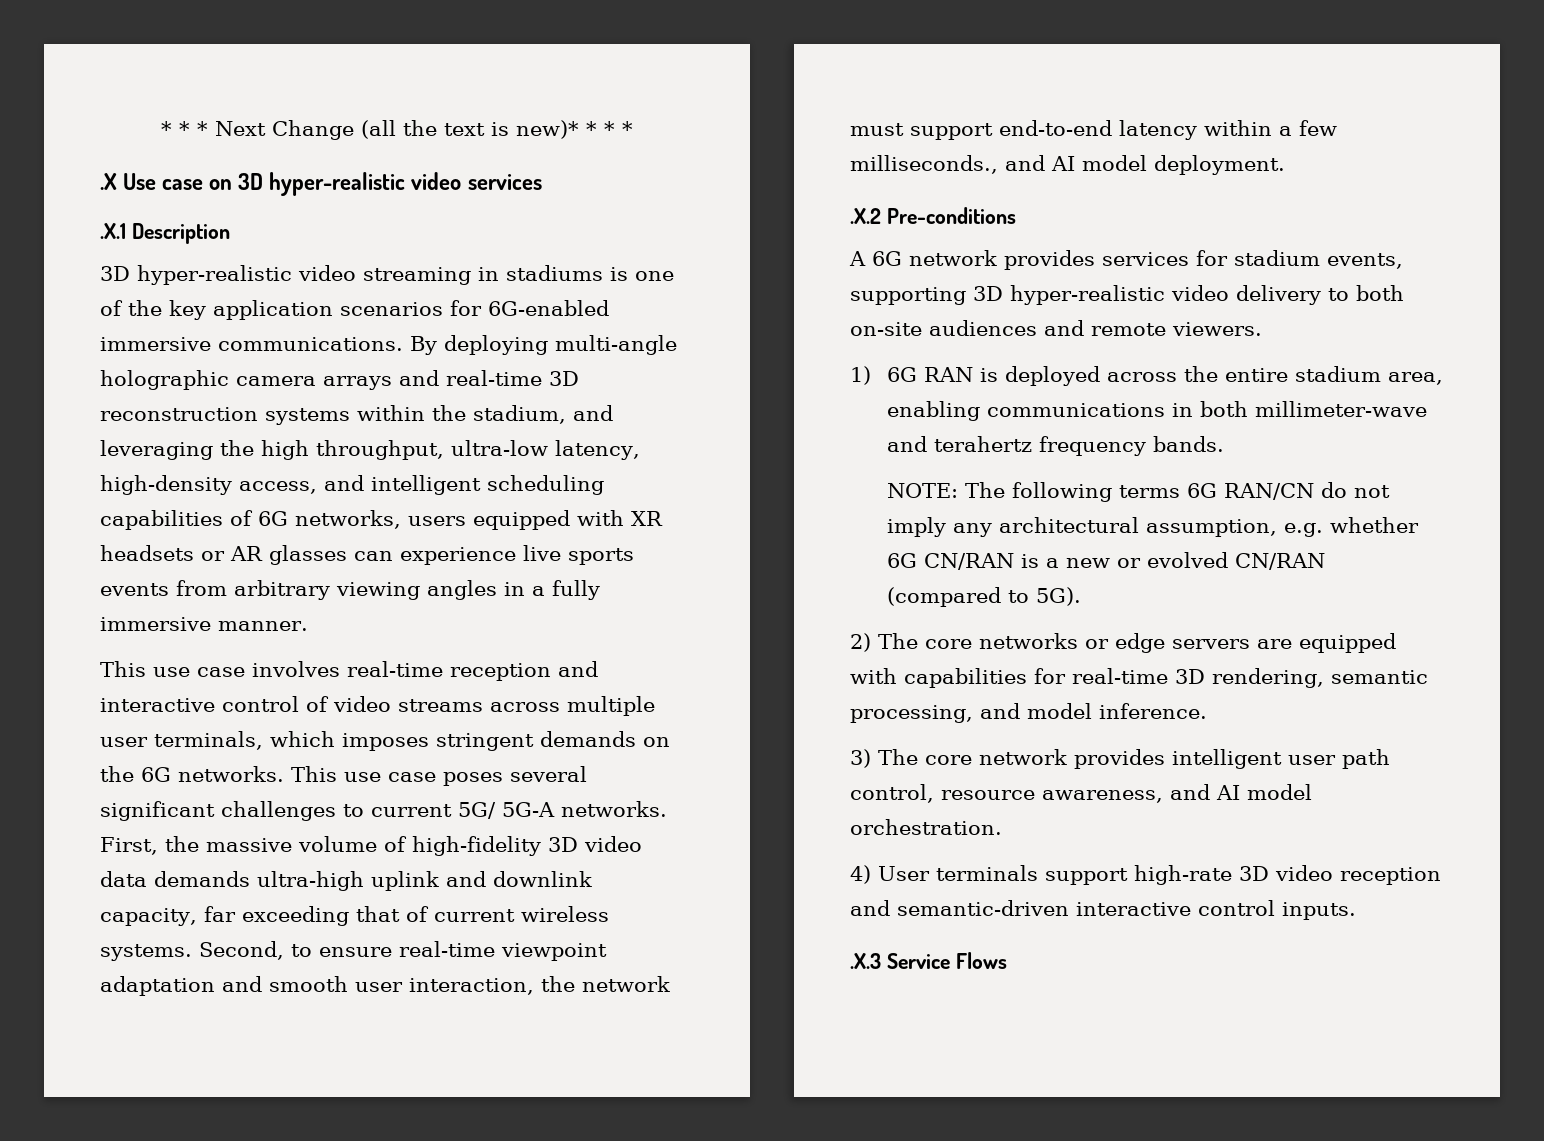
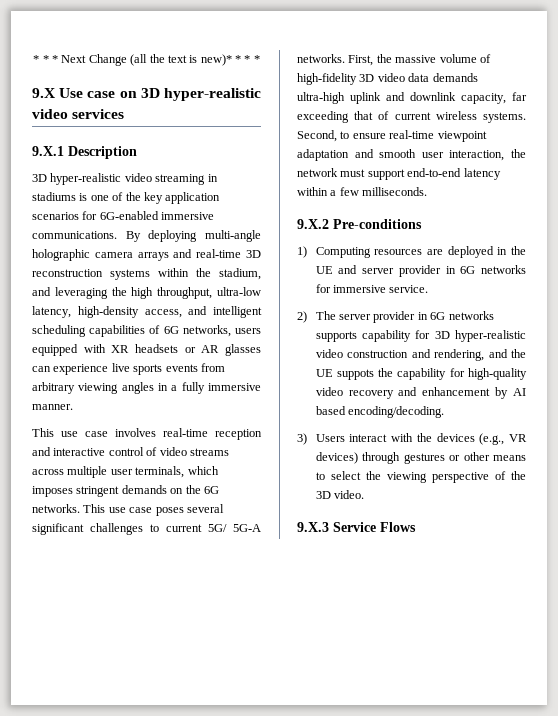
- .X Use case on 3D hyper-realistic video services
+ 9.X Use case on 3D hyper-realistic video services
- .X.1 Description
+ 9.X.1 Description
- Second, to ensure real-time viewpoint adaptation and smooth user interaction, the network must support end-to-end latency within a few milliseconds., and AI model deployment.
- .X.2 Pre-conditions
- A 6G network provides services for stadium events, supporting 3D hyper-realistic video delivery to both on-site audiences and remote viewers.
- 1) 6G RAN is deployed across the entire stadium area, enabling communications in both millimeter-wave and terahertz frequency bands.
- NOTE: The following terms 6G RAN/CN do not imply any architectural assumption, e.g. whether 6G CN/RAN is a new or evolved CN/RAN (compared to 5G).
- 2) The core networks or edge servers are equipped with capabilities for real-time 3D rendering, semantic processing, and model inference.
- 3) The core network provides intelligent user path control, resource awareness, and AI model orchestration.
- 4) User terminals support high-rate 3D video reception and semantic-driven interactive control inputs.
- .X.3 Service Flows
+ Second, to ensure real-time viewpoint adaptation and smooth user interaction, the network must support end-to-end latency within a few milliseconds.
+ 9.X.2 Pre-conditions
+ 1) Computing resources are deployed in the UE and server provider in 6G networks for immersive service.
+ 2) The server provider in 6G networks supports capability for 3D hyper-realistic video construction and rendering, and the UE suppots the capability for high-quality video recovery and enhancement by AI based encoding/decoding.
+ 3) Users interact with the devices (e.g., VR devices) through gestures or other means to select the viewing perspective of the 3D video.
+ 9.X.3 Service Flows

